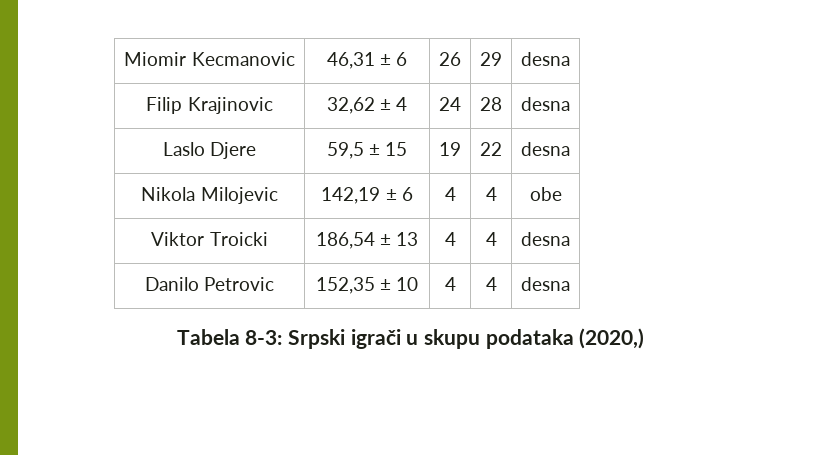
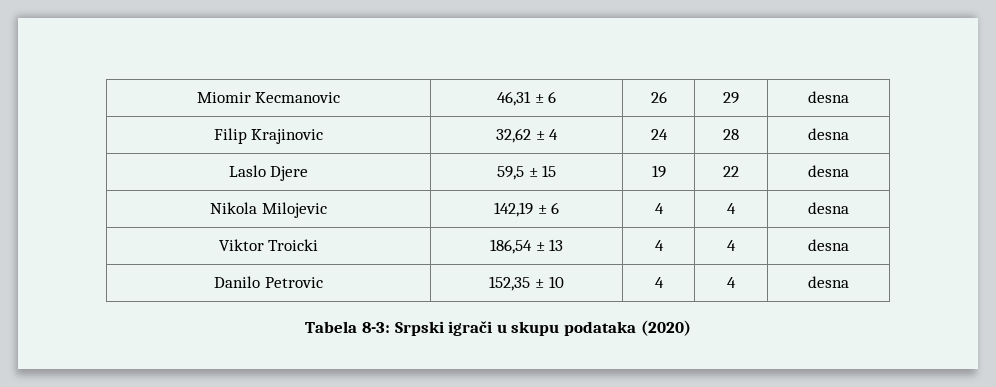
- Nikola Milojevic | 142,19 ± 6 | 4 | 4 | obe
+ Nikola Milojevic | 142,19 ± 6 | 4 | 4 | desna
- Tabela 8-3: Srpski igrači u skupu podataka (2020,)
+ Tabela 8-3: Srpski igrači u skupu podataka (2020)

